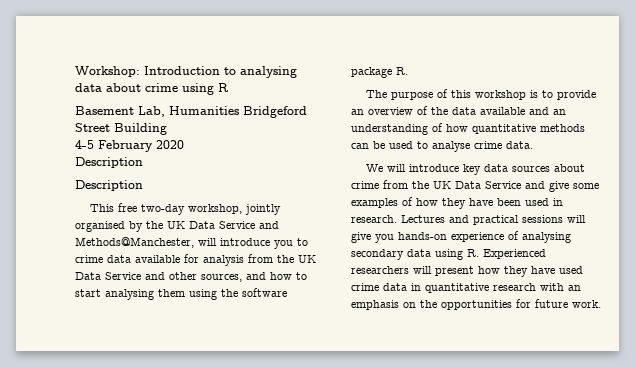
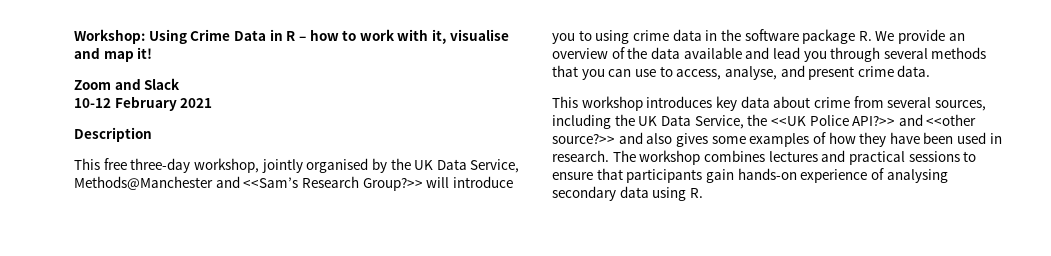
- Workshop: Introduction to analysing data about crime using R
- Basement Lab, Humanities Bridgeford Street Building
- 4-5 February 2020
- Description
+ Workshop: Using Crime Data in R – how to work with it, visualise and map it!
+ Zoom and Slack
+ 10-12 February 2021
- This free two-day workshop, jointly organised by the UK Data Service and Methods@Manchester, will introduce you to crime data available for analysis from the UK Data Service and other sources, and how to start analysing them using the software package R.
- The purpose of this workshop is to provide an overview of the data available and an understanding of how quantitative methods can be used to analyse crime data.
+ This free three-day workshop, jointly organised by the UK Data Service, Methods@Manchester and <<Sam’s Research Group?>> will introduce you to using crime data in the software package R. We provide an overview of the data available and lead you through several methods that you can use to access, analyse, and present crime data.
- We will introduce key data sources about crime from the UK Data Service and give some examples of how they have been used in research.
+ This workshop introduces key data about crime from several sources, including the UK Data Service, the <<UK Police API?>> and <<other source?>> and also gives some examples of how they have been used in research.
- Lectures and practical sessions will give you hands-on experience of analysing secondary data using R. Experienced researchers will present how they have used crime data in quantitative research with an emphasis on the opportunities for future work.
+ The workshop combines lectures and practical sessions to ensure that participants gain hands-on experience of analysing secondary data using R.

